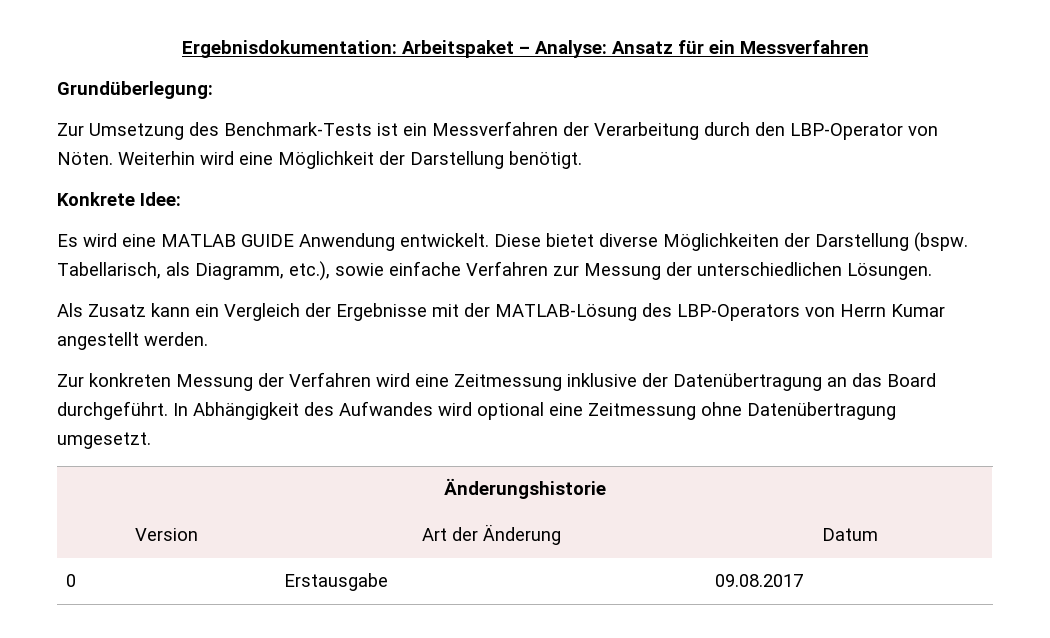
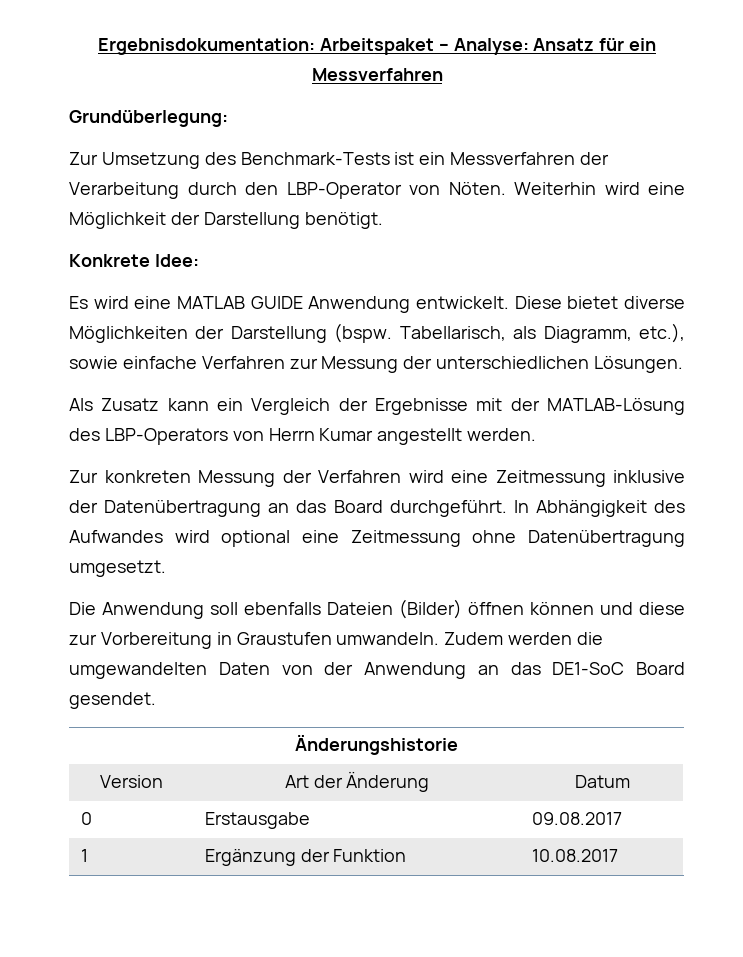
+ Die Anwendung soll ebenfalls Dateien (Bilder) öffnen können und diese zur Vorbereitung in Graustufen umwandeln. Zudem werden die umgewandelten Daten von der Anwendung an das DE1-SoC Board gesendet.
+ 1 | Ergänzung der Funktion | 10.08.2017

